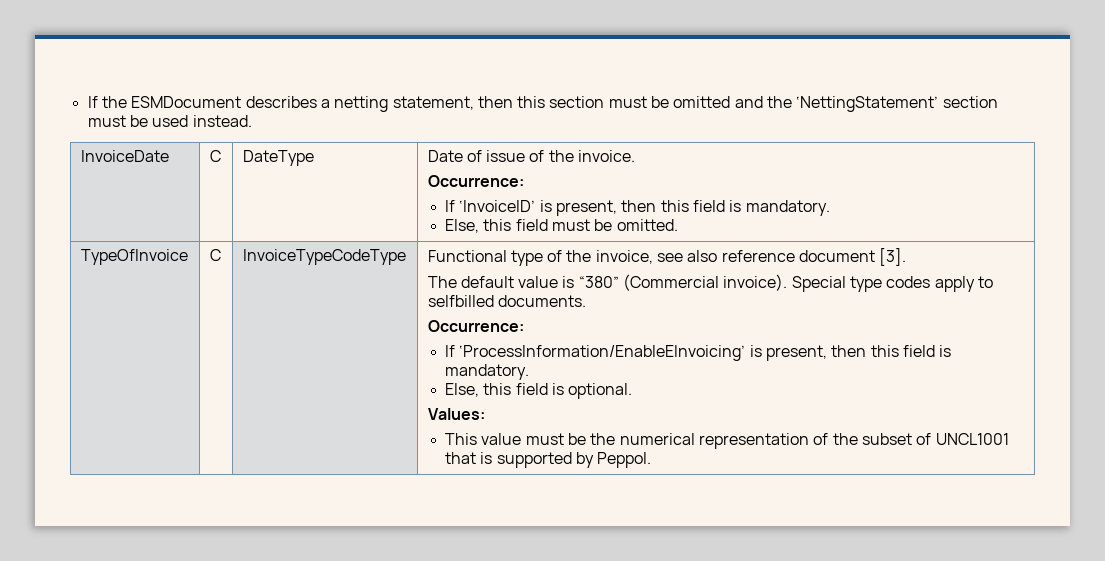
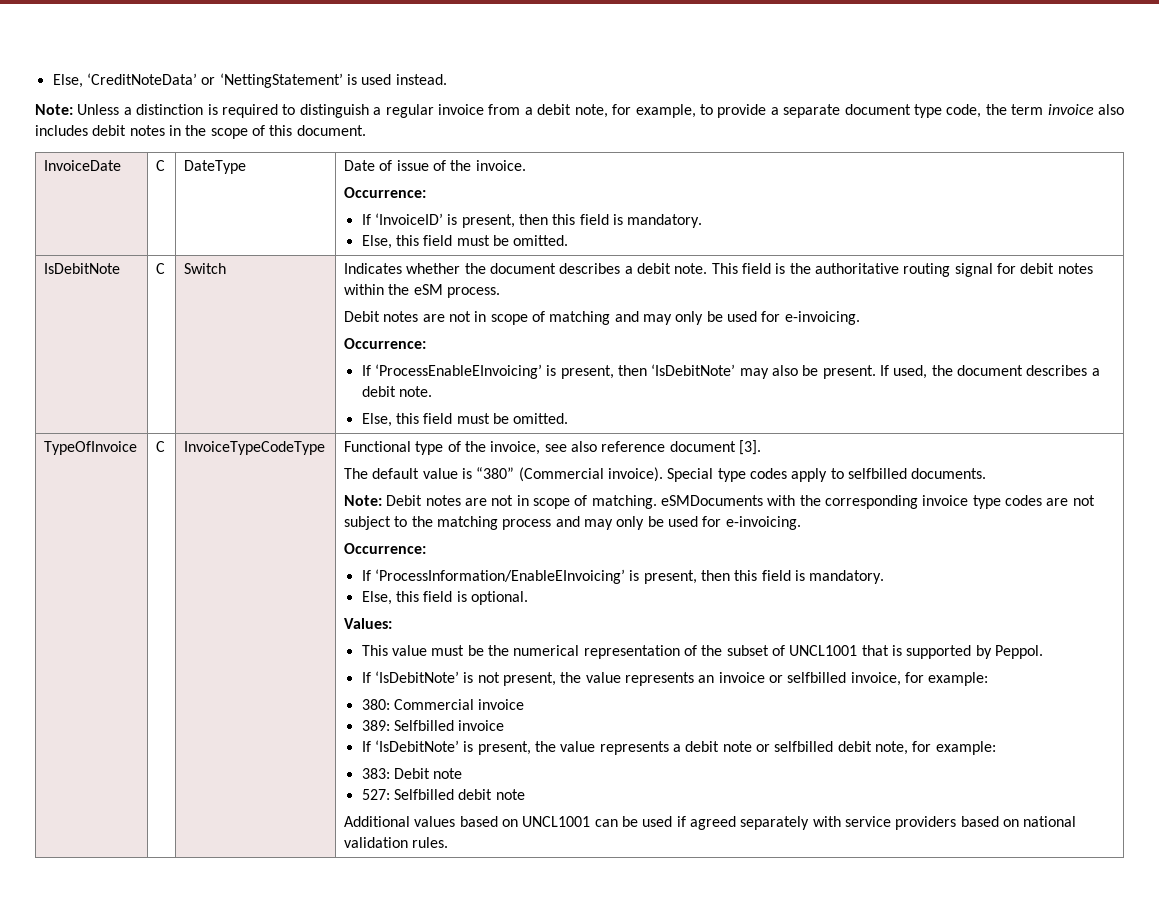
- If the ESMDocument describes a netting statement, then this section must be omitted and the ‘NettingStatement’ section must be used instead.
+ Else, ‘CreditNoteData’ or ‘NettingStatement’ is used instead.
+ Note: Unless a distinction is required to distinguish a regular invoice from a debit note, for example, to provide a separate document type code, the term invoice also includes debit notes in the scope of this document.
+ IsDebitNote | C | Switch | Indicates whether the document describes a debit note. This field is the authoritative routing signal for debit notes within the eSM process.
+ Debit notes are not in scope of matching and may only be used for e-invoicing.
+ Occurrence:
+ If ‘ProcessEnableEInvoicing’ is present, then ‘IsDebitNote’ may also be present. If used, the document describes a debit note.
+ Else, this field must be omitted.
+ Note: Debit notes are not in scope of matching. eSMDocuments with the corresponding invoice type codes are not subject to the matching process and may only be used for e-invoicing.
+ If ‘IsDebitNote’ is not present, the value represents an invoice or selfbilled invoice, for example:
+ 380: Commercial invoice
+ 389: Selfbilled invoice
+ If ‘IsDebitNote’ is present, the value represents a debit note or selfbilled debit note, for example:
+ 383: Debit note
+ 527: Selfbilled debit note
+ Additional values based on UNCL1001 can be used if agreed separately with service providers based on national validation rules.

